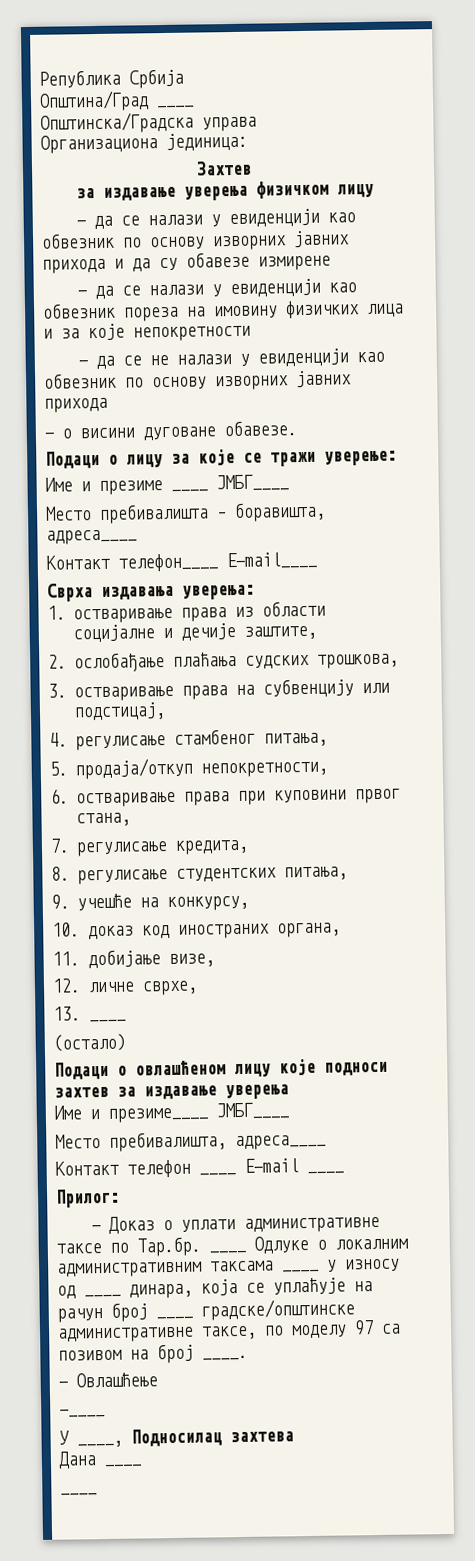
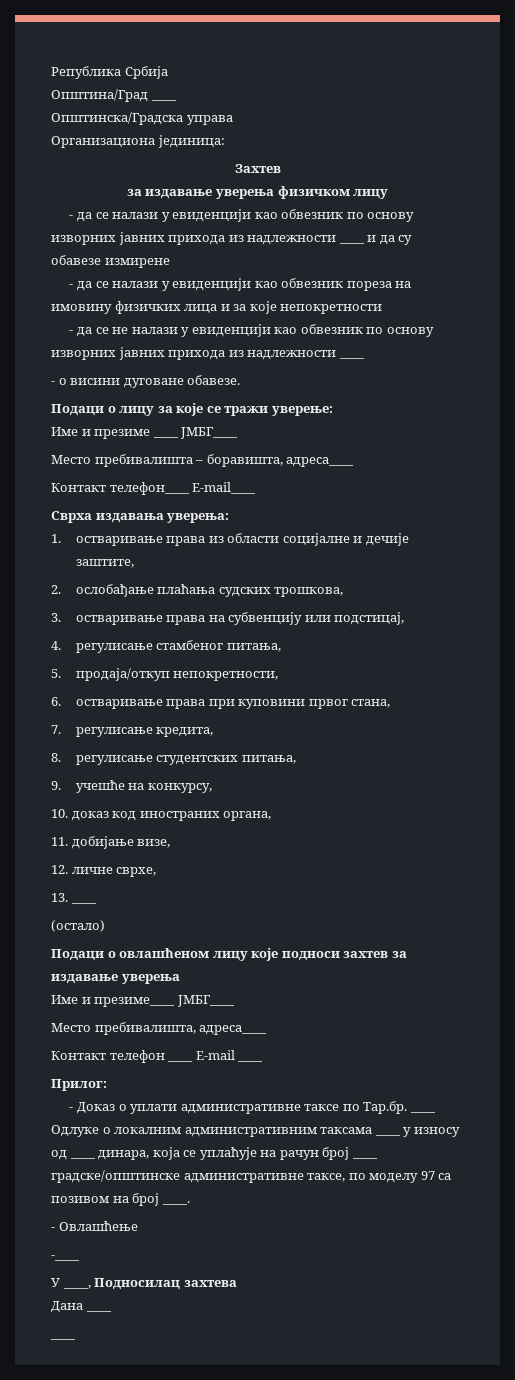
- - да се налази у евиденцији као обвезник по основу изворних јавних прихода и да су обавезе измирене
+ - да се налази у евиденцији као обвезник по основу изворних јавних прихода из надлежности ____ и да су обавезе измирене
- - да се не налази у евиденцији као обвезник по основу изворних јавних прихода
+ - да се не налази у евиденцији као обвезник по основу изворних јавних прихода из надлежности ____

